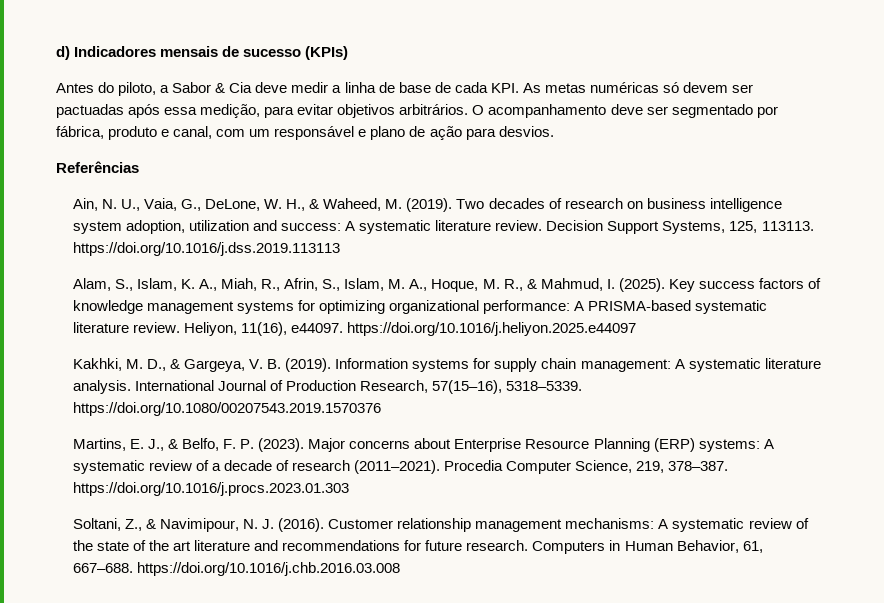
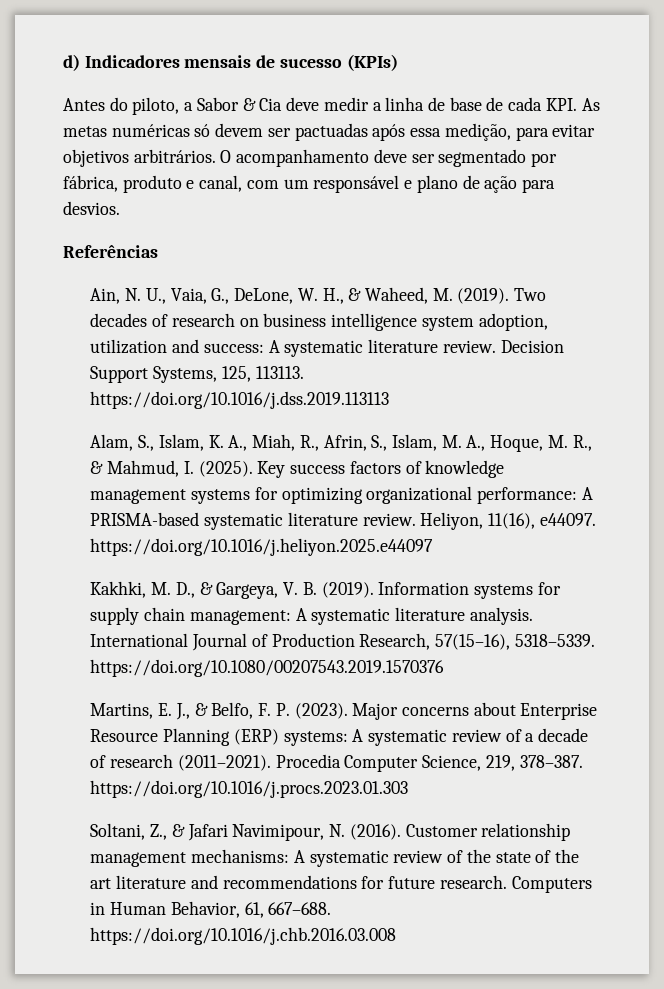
- Soltani, Z., & Navimipour, N. J. (2016).
+ Soltani, Z., & Jafari Navimipour, N. (2016).

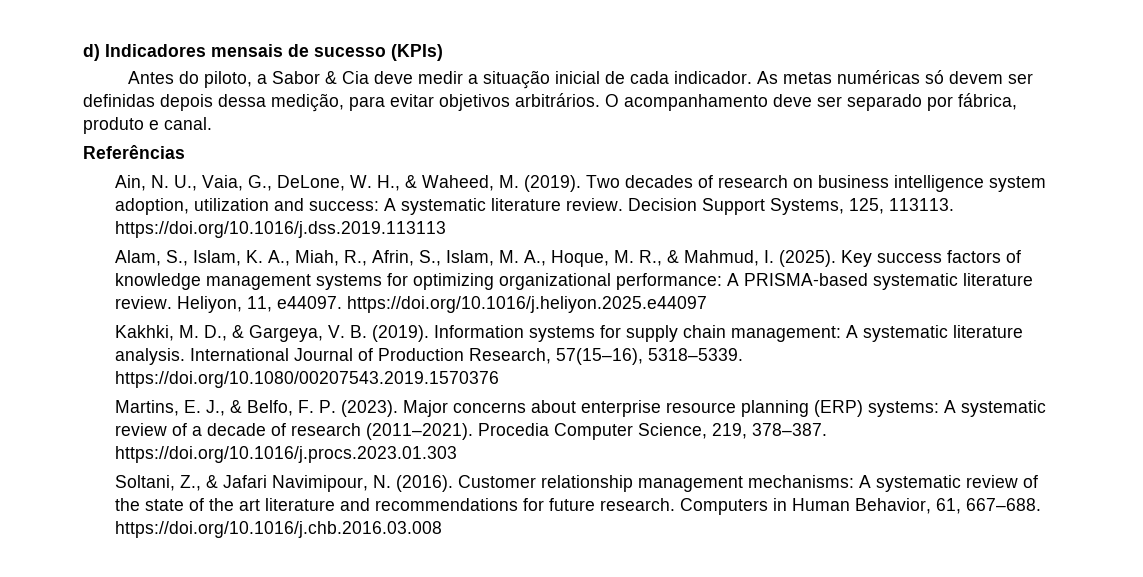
- Antes do piloto, a Sabor & Cia deve medir a linha de base de cada KPI. As metas numéricas só devem ser pactuadas após essa medição, para evitar objetivos arbitrários.
+ Antes do piloto, a Sabor & Cia deve medir a situação inicial de cada indicador. As metas numéricas só devem ser definidas depois dessa medição, para evitar objetivos arbitrários.
- O acompanhamento deve ser segmentado por fábrica, produto e canal, com um responsável e plano de ação para desvios.
+ O acompanhamento deve ser separado por fábrica, produto e canal.
- Heliyon, 11(16), e44097. https://doi.org/10.1016/j.heliyon.2025.e44097
+ Heliyon, 11, e44097. https://doi.org/10.1016/j.heliyon.2025.e44097
- Major concerns about Enterprise Resource Planning (ERP) systems: A systematic review of a decade of research (2011–2021).
+ Major concerns about enterprise resource planning (ERP) systems: A systematic review of a decade of research (2011–2021).

